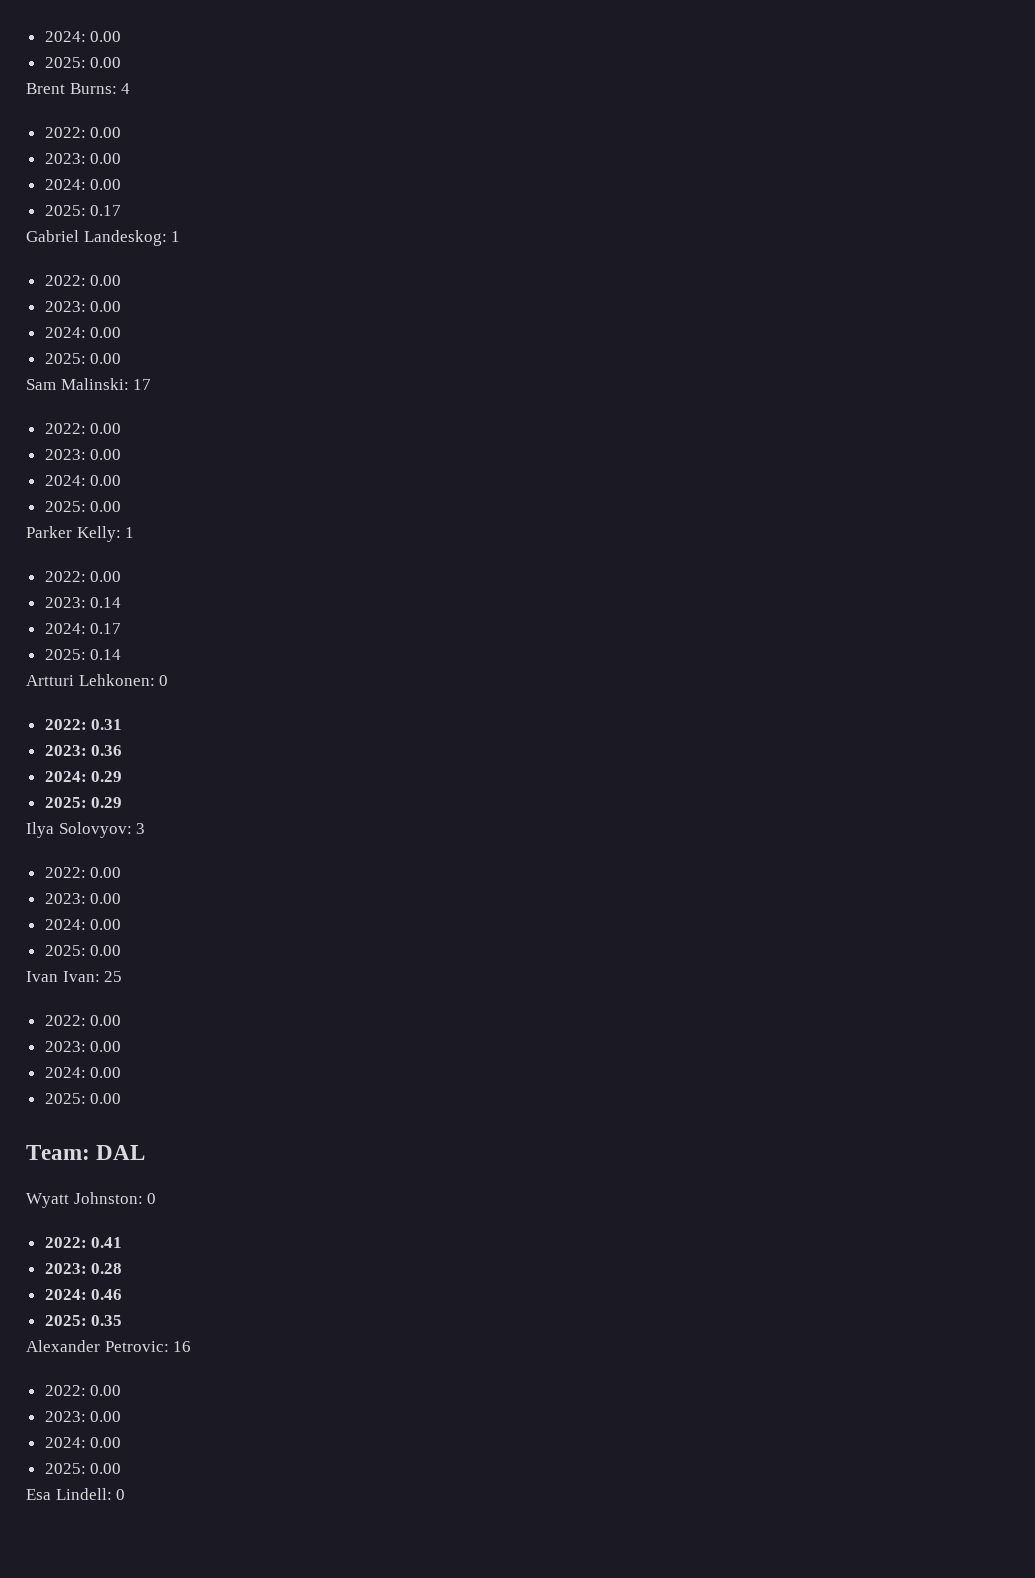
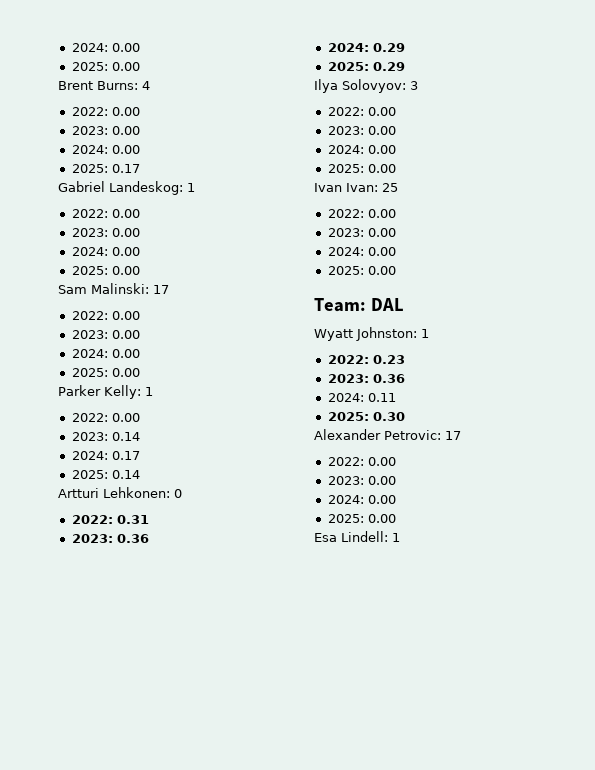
- Wyatt Johnston: 0
- 2022: 0.41
- 2023: 0.28
- 2024: 0.46
- 2025: 0.35
+ Wyatt Johnston: 1
+ 2022: 0.23
+ 2023: 0.36
+ 2024: 0.11
+ 2025: 0.30
- Alexander Petrovic: 16
+ Alexander Petrovic: 17
- Esa Lindell: 0
+ Esa Lindell: 1

